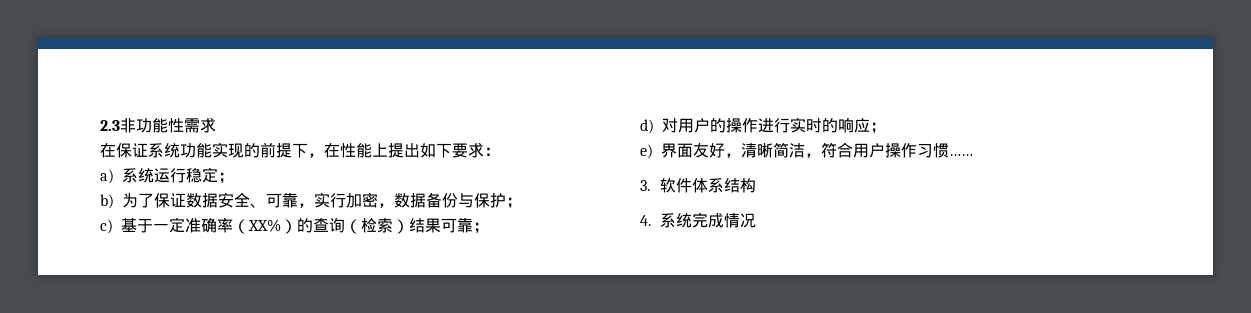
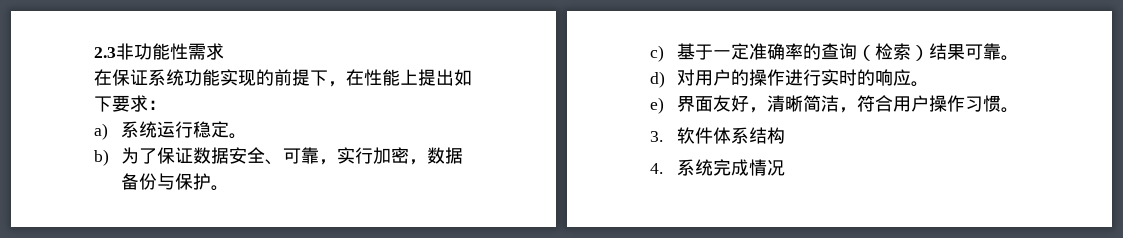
- a)系统运行稳定；
+ a)系统运行稳定。
- b)为了保证数据安全、可靠，实行加密，数据备份与保护；
+ b)为了保证数据安全、可靠，实行加密，数据备份与保护。
- c)基于一定准确率（XX%）的查询（检索）结果可靠；
+ c)基于一定准确率的查询（检索）结果可靠。
- d)对用户的操作进行实时的响应；
+ d)对用户的操作进行实时的响应。
- e)界面友好，清晰简洁，符合用户操作习惯……
+ e)界面友好，清晰简洁，符合用户操作习惯。

